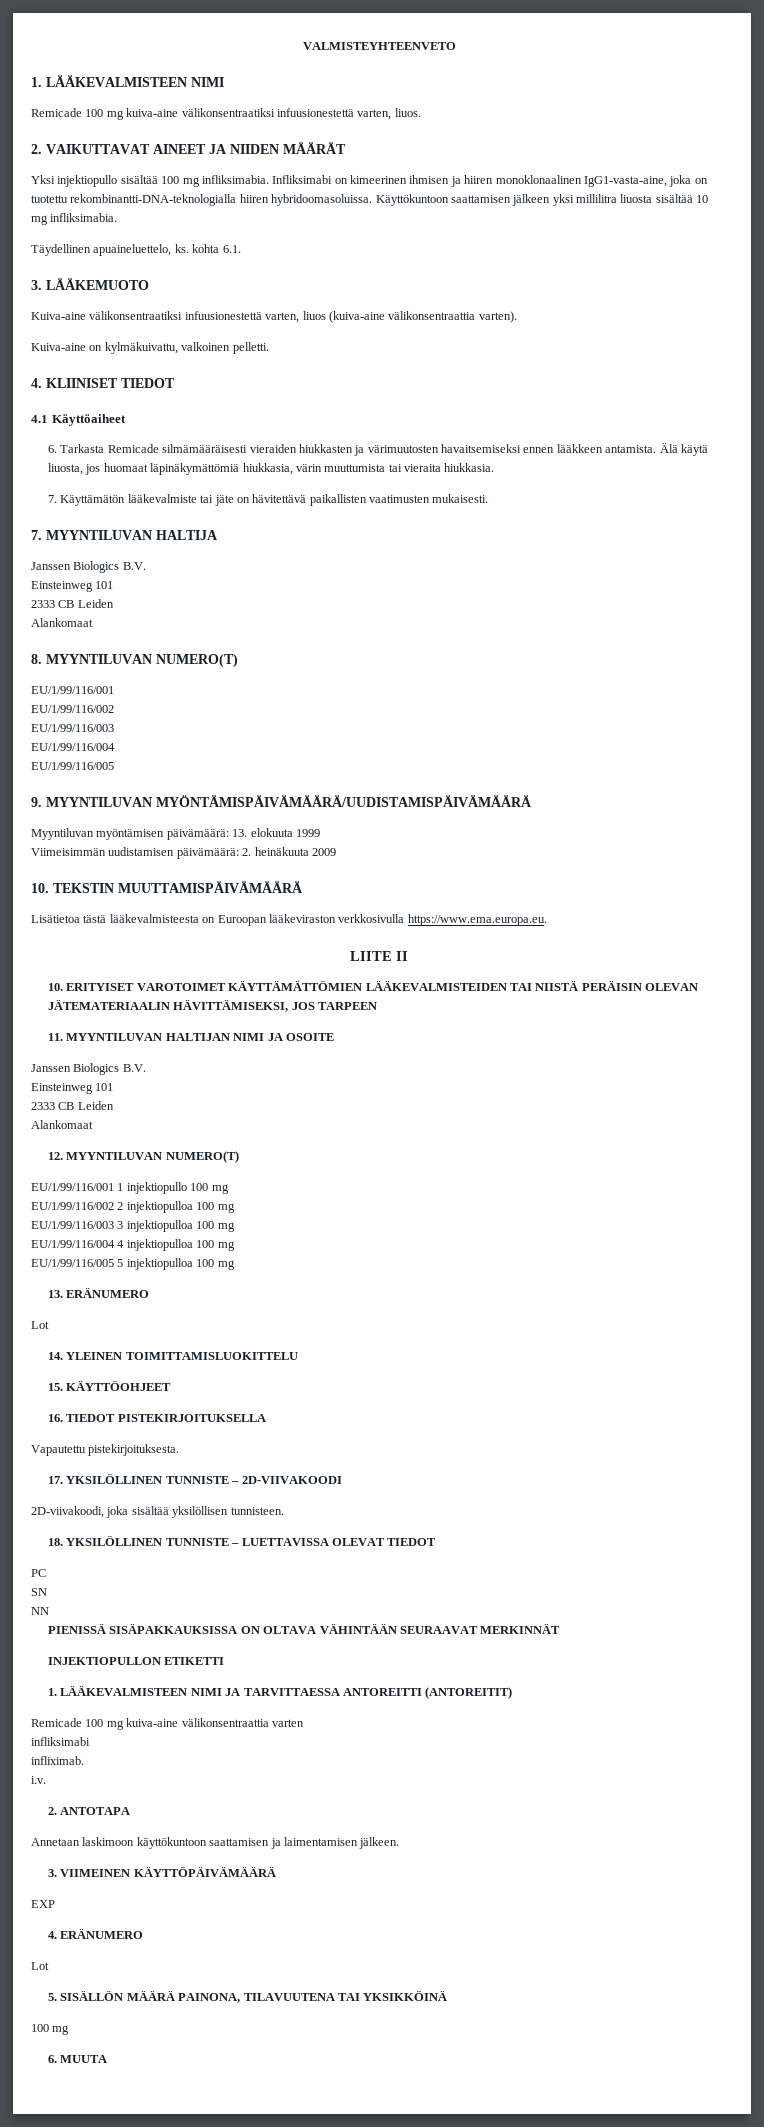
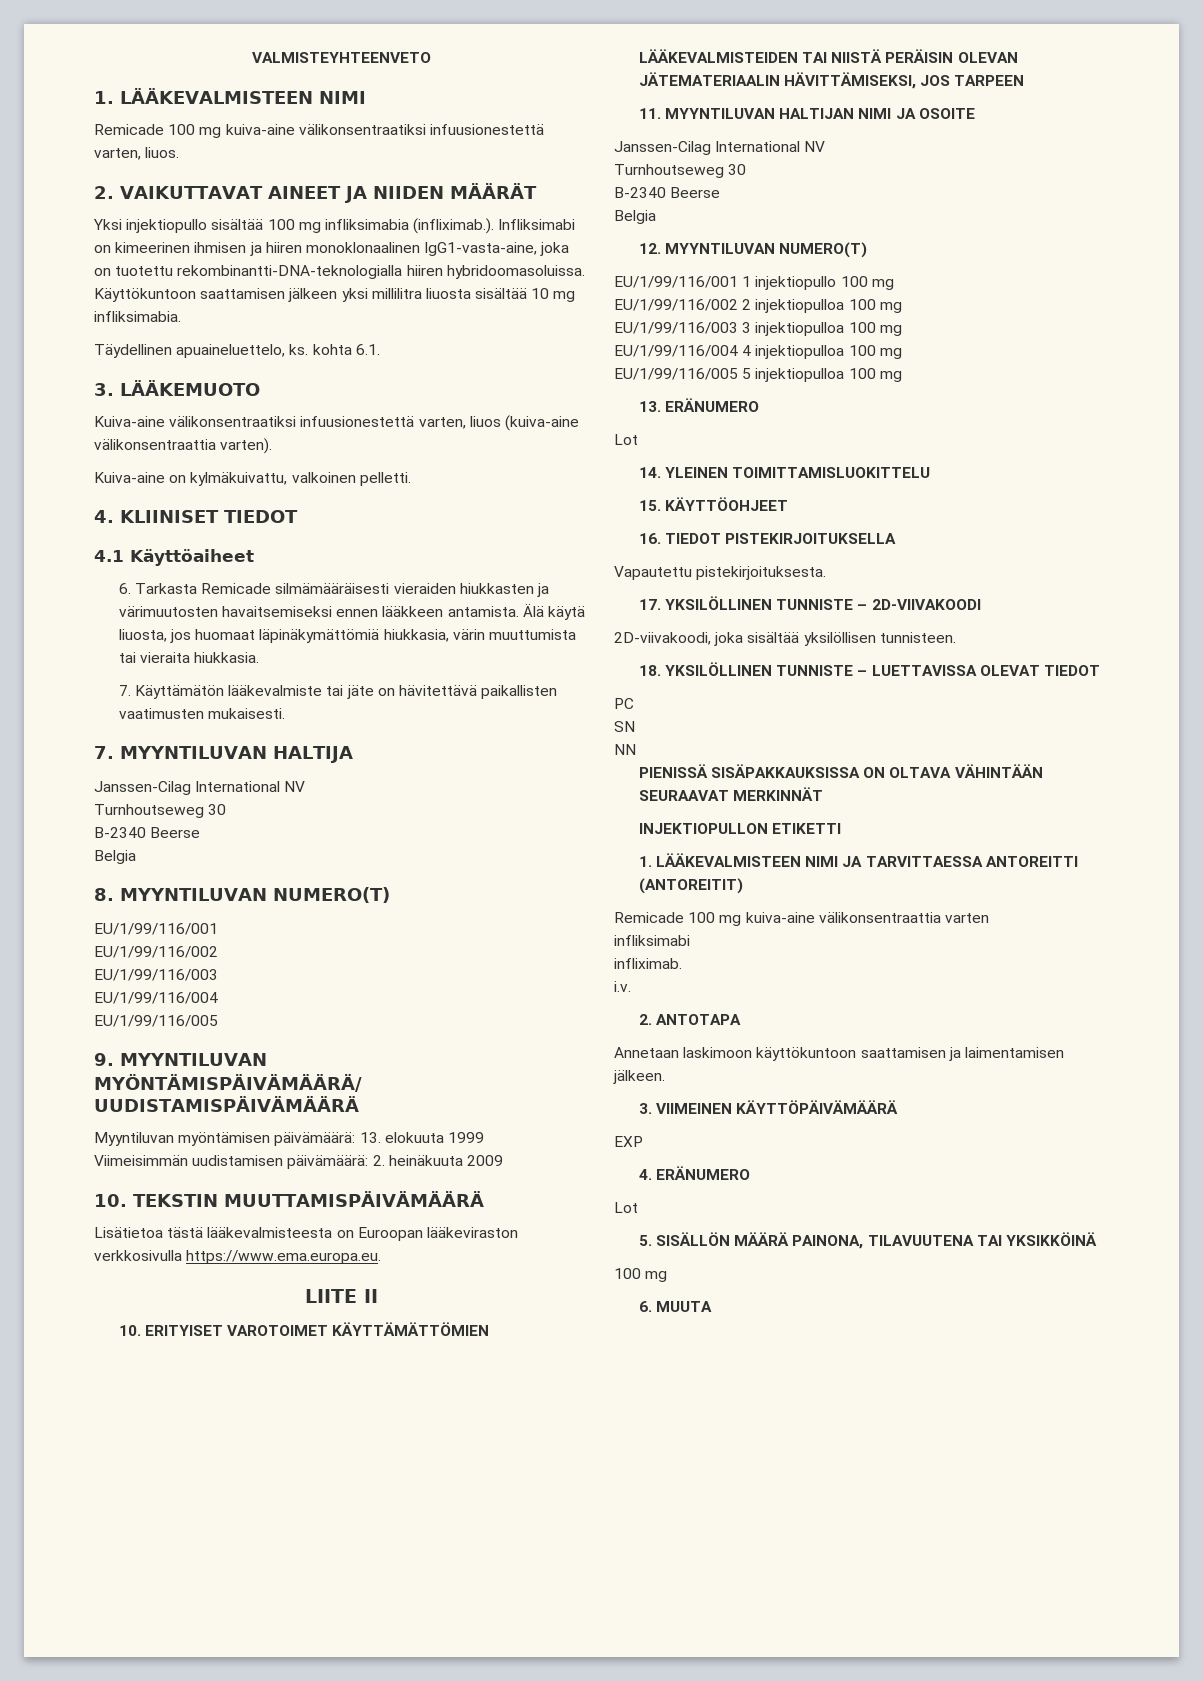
- Yksi injektiopullo sisältää 100 mg infliksimabia. Infliksimabi on kimeerinen ihmisen ja hiiren monoklonaalinen IgG1-vasta-aine, joka on tuotettu rekombinantti-DNA-teknologialla hiiren hybridoomasoluissa.
+ Yksi injektiopullo sisältää 100 mg infliksimabia (infliximab.). Infliksimabi on kimeerinen ihmisen ja hiiren monoklonaalinen IgG1-vasta-aine, joka on tuotettu rekombinantti-DNA-teknologialla hiiren hybridoomasoluissa.
  7. MYYNTILUVAN HALTIJA
- Janssen Biologics B.V.
- Einsteinweg 101
- 2333 CB Leiden
- Alankomaat
+ Janssen-Cilag International NV
+ Turnhoutseweg 30
+ B-2340 Beerse
+ Belgia
  11. MYYNTILUVAN HALTIJAN NIMI JA OSOITE
- Janssen Biologics B.V.
- Einsteinweg 101
- 2333 CB Leiden
- Alankomaat
+ Janssen-Cilag International NV
+ Turnhoutseweg 30
+ B-2340 Beerse
+ Belgia

